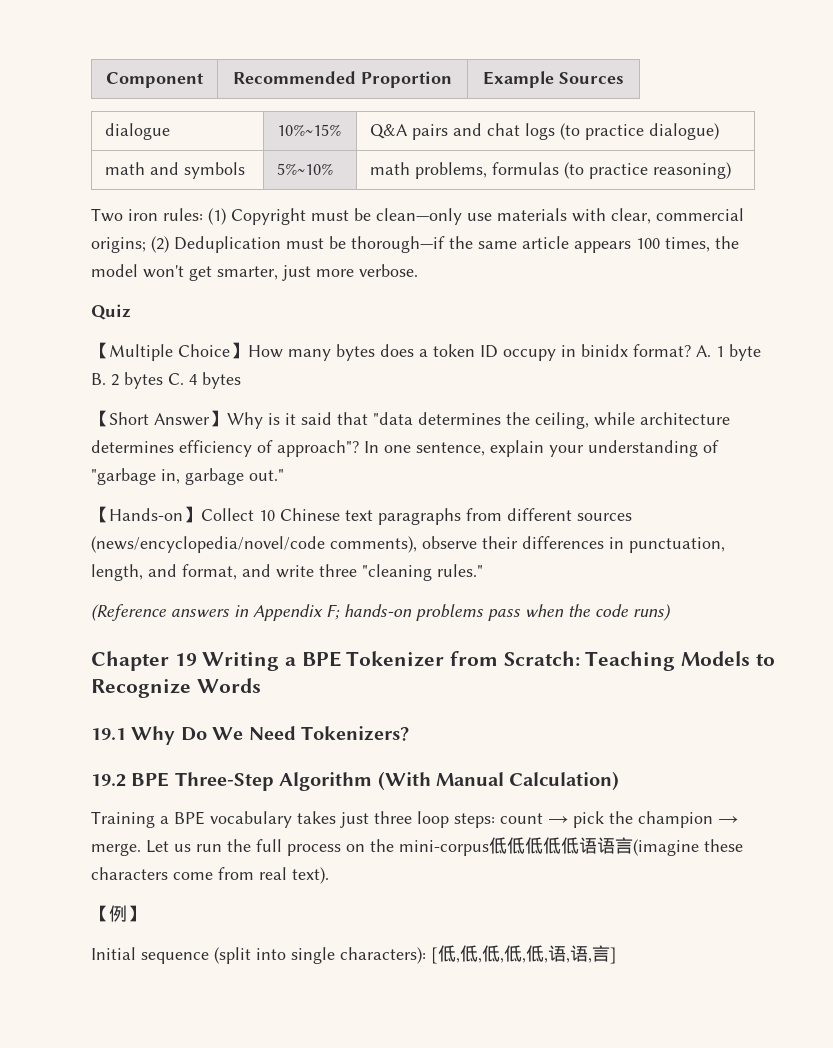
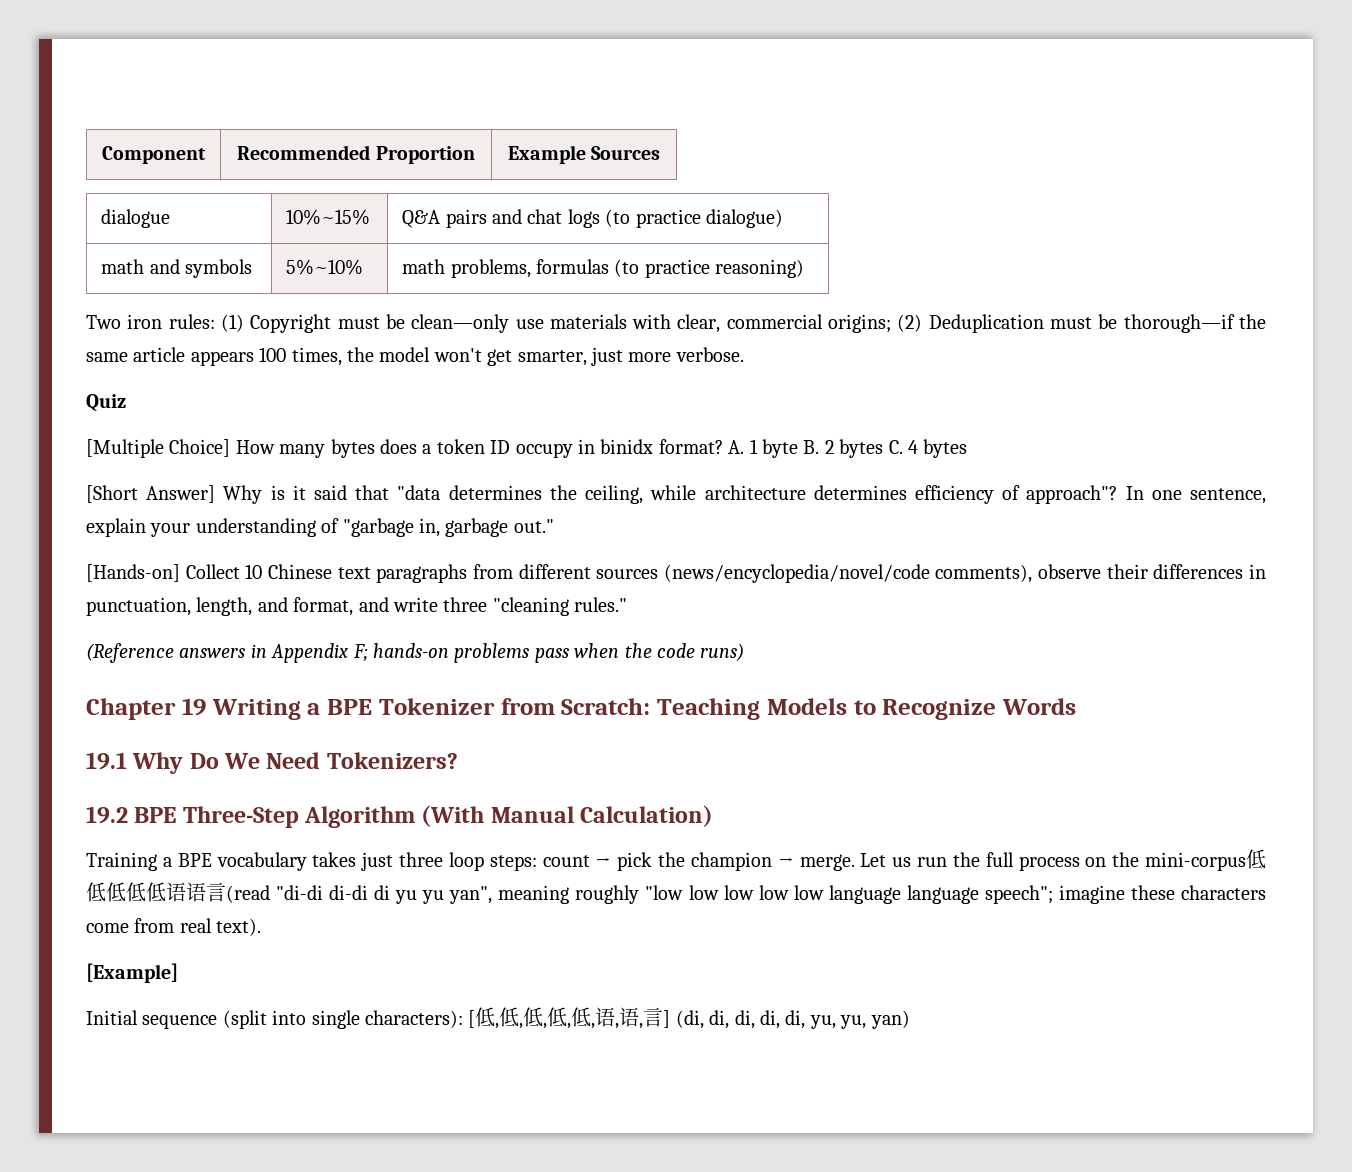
- 【Multiple Choice】How many bytes does a token ID occupy in binidx format?
+ [Multiple Choice] How many bytes does a token ID occupy in binidx format?
- 【Short Answer】Why is it said that "data determines the ceiling, while architecture determines efficiency of approach"?
+ [Short Answer] Why is it said that "data determines the ceiling, while architecture determines efficiency of approach"?
- 【Hands-on】Collect 10 Chinese text paragraphs from different sources (news/encyclopedia/novel/code comments), observe their differences in punctuation, length, and format, and write three "cleaning rules."
+ [Hands-on] Collect 10 Chinese text paragraphs from different sources (news/encyclopedia/novel/code comments), observe their differences in punctuation, length, and format, and write three "cleaning rules."
- Let us run the full process on the mini-corpus低低低低低语语言(imagine these characters come from real text).
+ Let us run the full process on the mini-corpus低低低低低语语言(read "di-di di-di di yu yu yan", meaning roughly "low low low low low language language speech"; imagine these characters come from real text).
- 【例】
+ [Example]
- Initial sequence (split into single characters): [低,低,低,低,低,语,语,言]
+ Initial sequence (split into single characters): [低,低,低,低,低,语,语,言] (di, di, di, di, di, yu, yu, yan)

